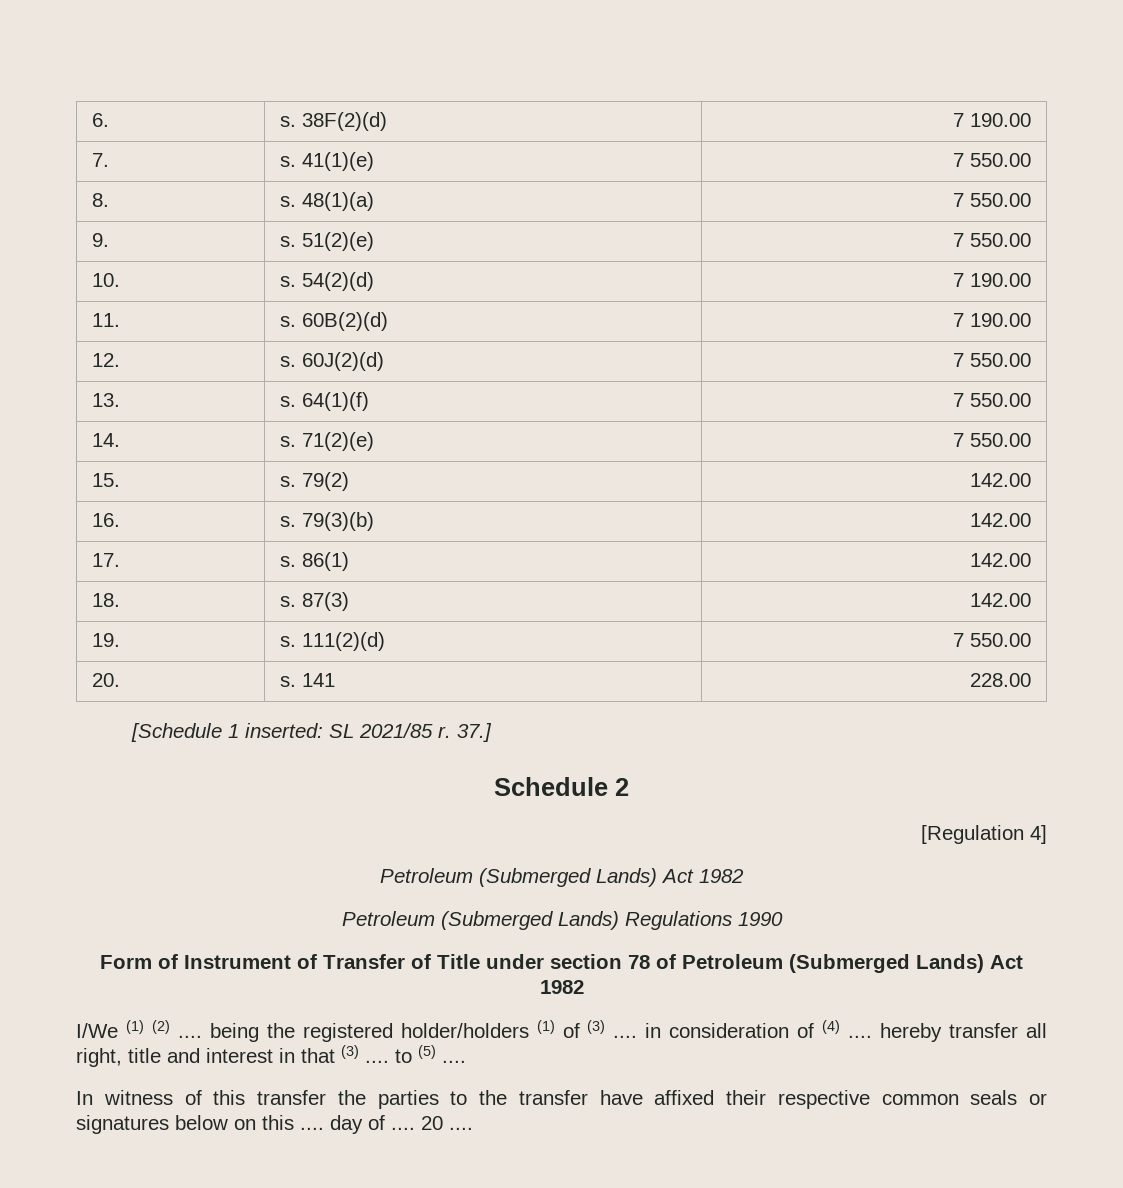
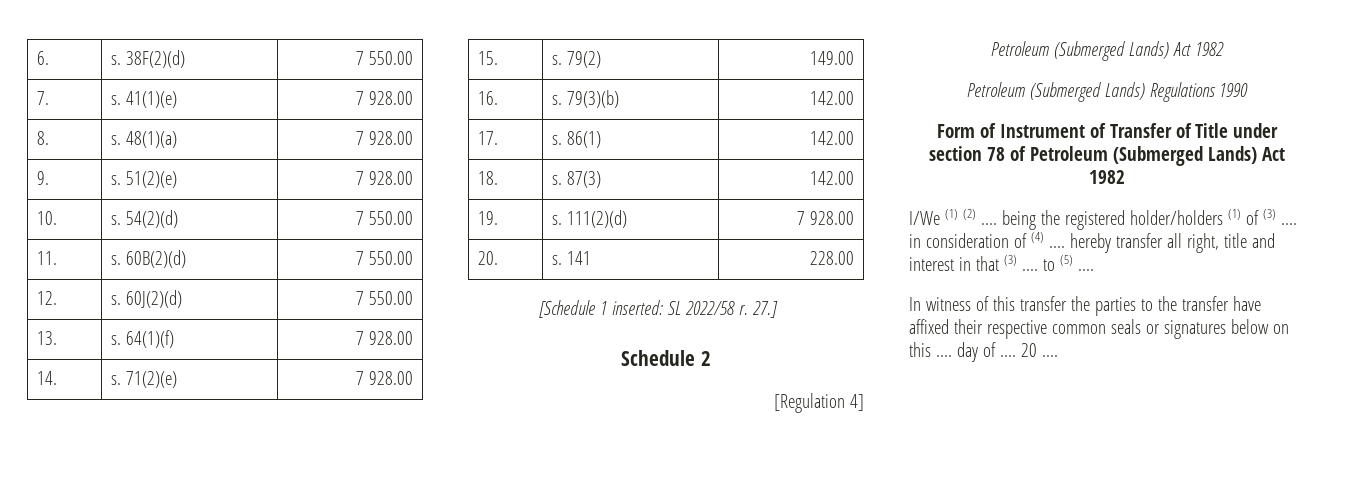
- 6. | s. 38F(2)(d) | 7 190.00
+ 6. | s. 38F(2)(d) | 7 550.00
- 7. | s. 41(1)(e) | 7 550.00
+ 7. | s. 41(1)(e) | 7 928.00
- 8. | s. 48(1)(a) | 7 550.00
+ 8. | s. 48(1)(a) | 7 928.00
- 9. | s. 51(2)(e) | 7 550.00
+ 9. | s. 51(2)(e) | 7 928.00
- 10. | s. 54(2)(d) | 7 190.00
+ 10. | s. 54(2)(d) | 7 550.00
- 11. | s. 60B(2)(d) | 7 190.00
+ 11. | s. 60B(2)(d) | 7 550.00
- 13. | s. 64(1)(f) | 7 550.00
+ 13. | s. 64(1)(f) | 7 928.00
- 14. | s. 71(2)(e) | 7 550.00
+ 14. | s. 71(2)(e) | 7 928.00
- 15. | s. 79(2) | 142.00
+ 15. | s. 79(2) | 149.00
- 19. | s. 111(2)(d) | 7 550.00
+ 19. | s. 111(2)(d) | 7 928.00
- [Schedule 1 inserted: SL 2021/85 r. 37.]
+ [Schedule 1 inserted: SL 2022/58 r. 27.]

